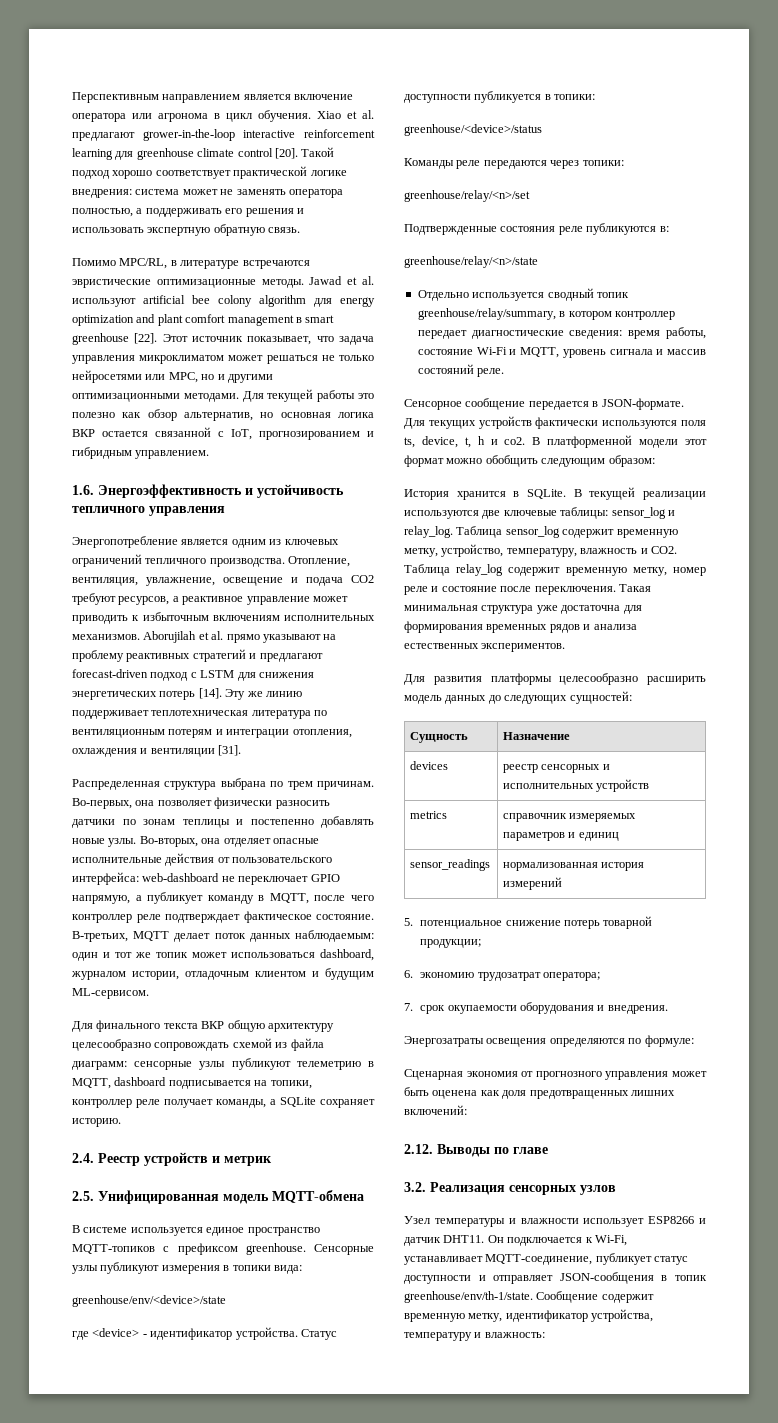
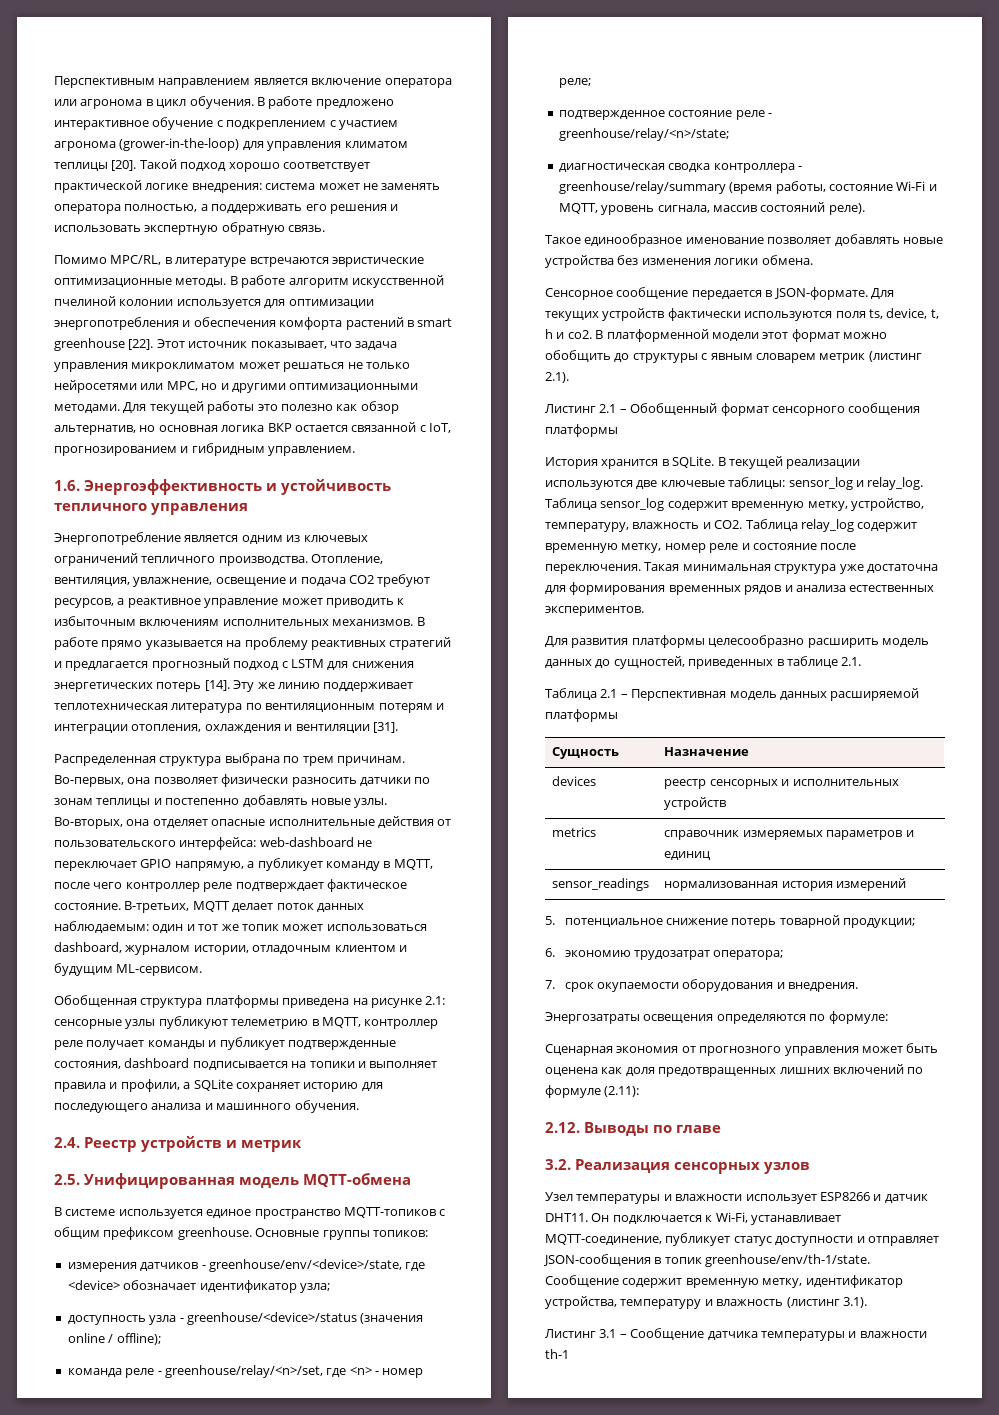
- Xiao et al. предлагают grower-in-the-loop interactive reinforcement learning для greenhouse climate control [20].
+ В работе предложено интерактивное обучение с подкреплением с участием агронома (grower-in-the-loop) для управления климатом теплицы [20].
- Jawad et al. используют artificial bee colony algorithm для energy optimization and plant comfort management в smart greenhouse [22].
+ В работе алгоритм искусственной пчелиной колонии используется для оптимизации энергопотребления и обеспечения комфорта растений в smart greenhouse [22].
- Aborujilah et al. прямо указывают на проблему реактивных стратегий и предлагают forecast-driven подход с LSTM для снижения энергетических потерь [14].
+ В работе прямо указывается на проблему реактивных стратегий и предлагается прогнозный подход с LSTM для снижения энергетических потерь [14].
- Для финального текста ВКР общую архитектуру целесообразно сопровождать схемой из файла диаграмм: сенсорные узлы публикуют телеметрию в MQTT, dashboard подписывается на топики, контроллер реле получает команды, а SQLite сохраняет историю.
+ Обобщенная структура платформы приведена на рисунке 2.1: сенсорные узлы публикуют телеметрию в MQTT, контроллер реле получает команды и публикует подтвержденные состояния, dashboard подписывается на топики и выполняет правила и профили, а SQLite сохраняет историю для последующего анализа и машинного обучения.
- В системе используется единое пространство MQTT-топиков с префиксом greenhouse.
+ В системе используется единое пространство MQTT-топиков с общим префиксом greenhouse.
- Сенсорные узлы публикуют измерения в топики вида:
- greenhouse/env/<device>/state
- где <device> - идентификатор устройства. Статус доступности публикуется в топики:
- greenhouse/<device>/status
- Команды реле передаются через топики:
- greenhouse/relay/<n>/set
- Подтвержденные состояния реле публикуются в:
- greenhouse/relay/<n>/state
- Отдельно используется сводный топик greenhouse/relay/summary, в котором контроллер передает диагностические сведения: время работы, состояние Wi-Fi и MQTT, уровень сигнала и массив состояний реле.
+ Основные группы топиков:
+ измерения датчиков - greenhouse/env/<device>/state, где <device> обозначает идентификатор узла;
+ доступность узла - greenhouse/<device>/status (значения online / offline);
+ команда реле - greenhouse/relay/<n>/set, где <n> - номер реле;
+ подтвержденное состояние реле - greenhouse/relay/<n>/state;
+ диагностическая сводка контроллера - greenhouse/relay/summary (время работы, состояние Wi-Fi и MQTT, уровень сигнала, массив состояний реле).
+ Такое единообразное именование позволяет добавлять новые устройства без изменения логики обмена.
- В платформенной модели этот формат можно обобщить следующим образом:
+ В платформенной модели этот формат можно обобщить до структуры с явным словарем метрик (листинг 2.1).
+ Листинг 2.1 – Обобщенный формат сенсорного сообщения платформы
- Для развития платформы целесообразно расширить модель данных до следующих сущностей:
+ Для развития платформы целесообразно расширить модель данных до сущностей, приведенных в таблице 2.1.
+ Таблица 2.1 – Перспективная модель данных расширяемой платформы
- Сценарная экономия от прогнозного управления может быть оценена как доля предотвращенных лишних включений:
+ Сценарная экономия от прогнозного управления может быть оценена как доля предотвращенных лишних включений по формуле (2.11):
- Сообщение содержит временную метку, идентификатор устройства, температуру и влажность:
+ Сообщение содержит временную метку, идентификатор устройства, температуру и влажность (листинг 3.1).
+ Листинг 3.1 – Сообщение датчика температуры и влажности th-1

